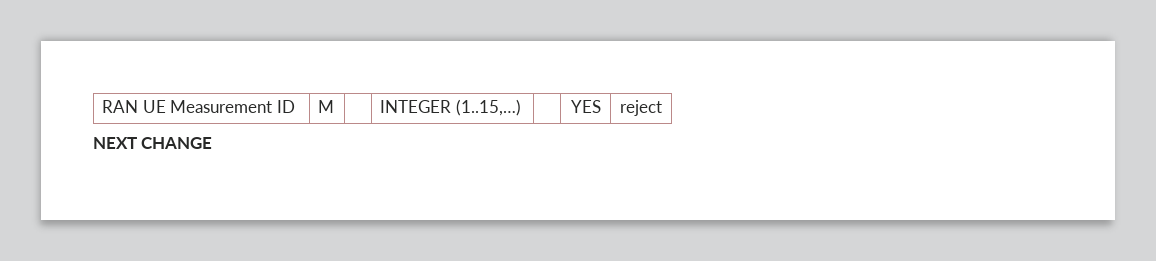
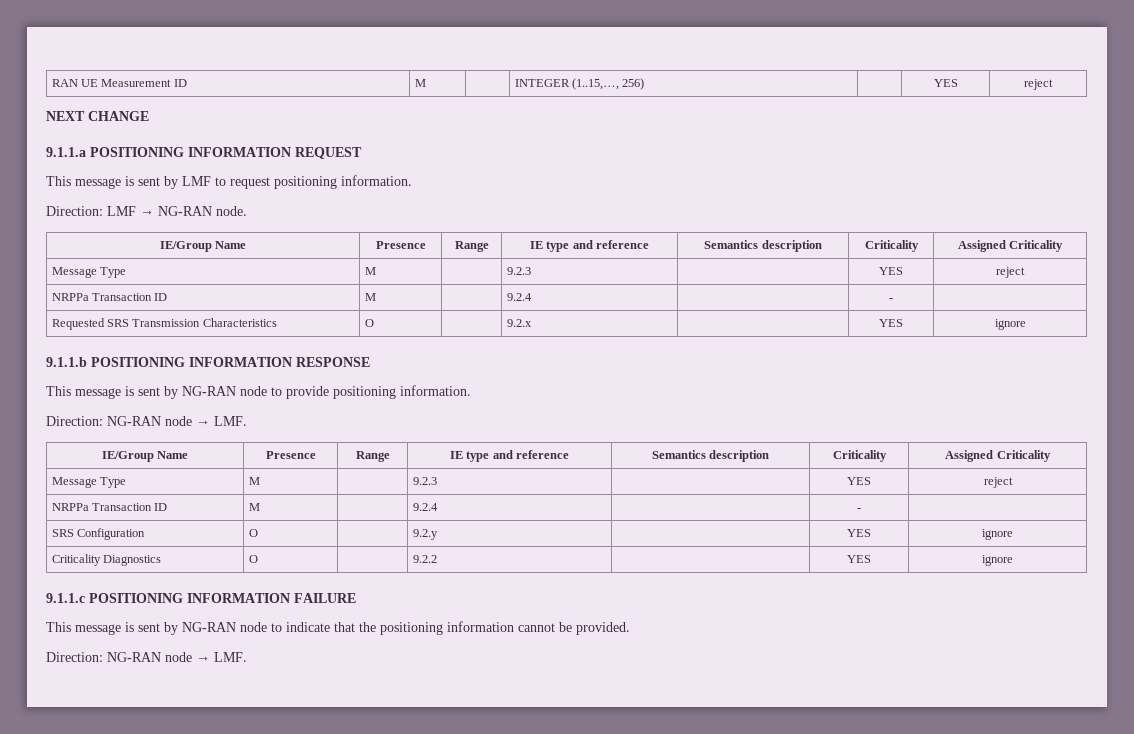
- RAN UE Measurement ID | M | | INTEGER (1..15,…) | | YES | reject
+ RAN UE Measurement ID | M | | INTEGER (1..15,…, 256) | | YES | reject
+ 9.1.1.a POSITIONING INFORMATION REQUEST
+ This message is sent by LMF to request positioning information.
+ Direction: LMF → NG-RAN node.
+ IE/Group Name | Presence | Range | IE type and reference | Semantics description | Criticality | Assigned Criticality
+ Message Type | M | | 9.2.3 | | YES | reject
+ NRPPa Transaction ID | M | | 9.2.4 | | - |
+ Requested SRS Transmission Characteristics | O | | 9.2.x | | YES | ignore
+ 9.1.1.b POSITIONING INFORMATION RESPONSE
+ This message is sent by NG-RAN node to provide positioning information.
+ Direction: NG-RAN node → LMF.
+ IE/Group Name | Presence | Range | IE type and reference | Semantics description | Criticality | Assigned Criticality
+ Message Type | M | | 9.2.3 | | YES | reject
+ NRPPa Transaction ID | M | | 9.2.4 | | - |
+ SRS Configuration | O | | 9.2.y | | YES | ignore
+ Criticality Diagnostics | O | | 9.2.2 | | YES | ignore
+ 9.1.1.c POSITIONING INFORMATION FAILURE
+ This message is sent by NG-RAN node to indicate that the positioning information cannot be provided.
+ Direction: NG-RAN node → LMF.

